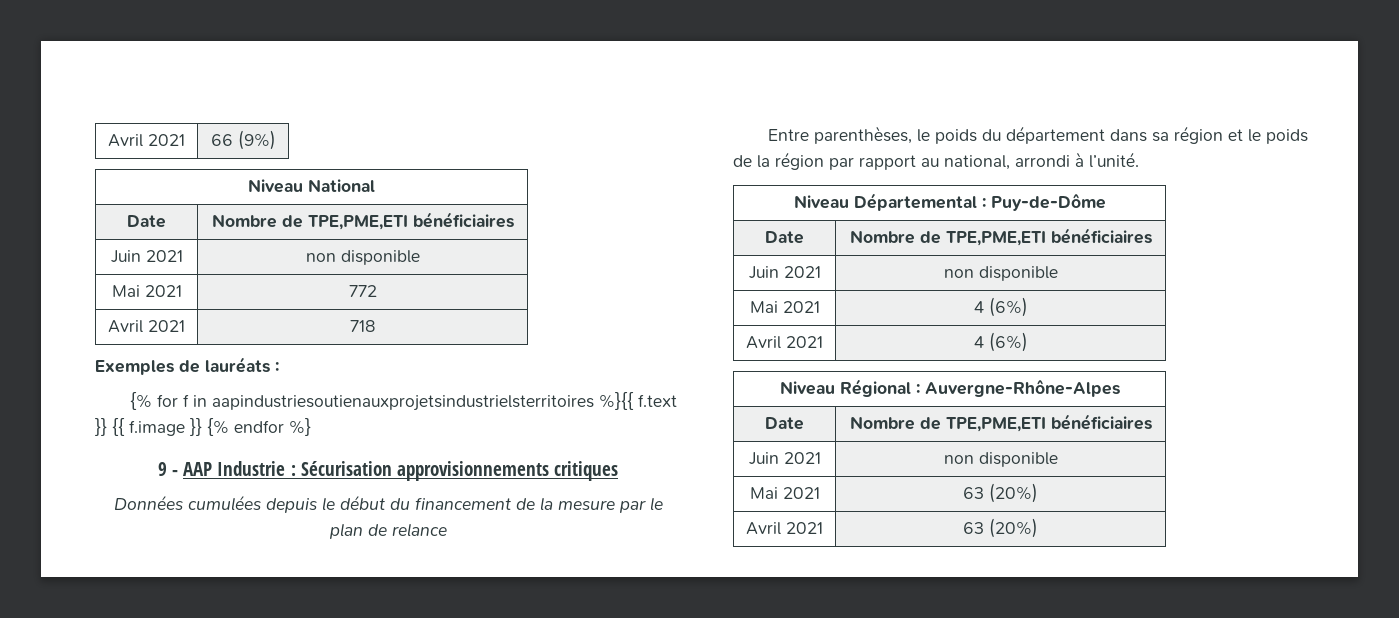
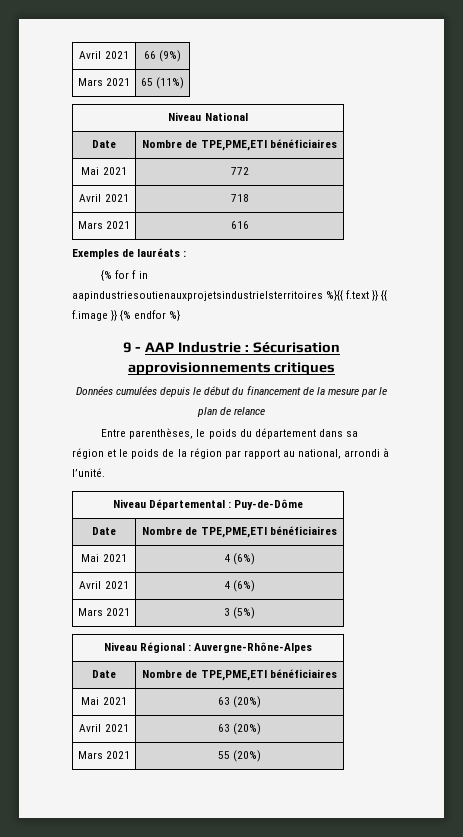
+ Mars 2021 | 65 (11%)
  Niveau National
  Date | Nombre de TPE,PME,ETI bénéficiaires
- Juin 2021 | non disponible
+ Mars 2021 | 616
  Niveau Départemental : Puy-de-Dôme
  Date | Nombre de TPE,PME,ETI bénéficiaires
- Juin 2021 | non disponible
+ Mars 2021 | 3 (5%)
  Niveau Régional : Auvergne-Rhône-Alpes
  Date | Nombre de TPE,PME,ETI bénéficiaires
- Juin 2021 | non disponible
+ Mars 2021 | 55 (20%)

